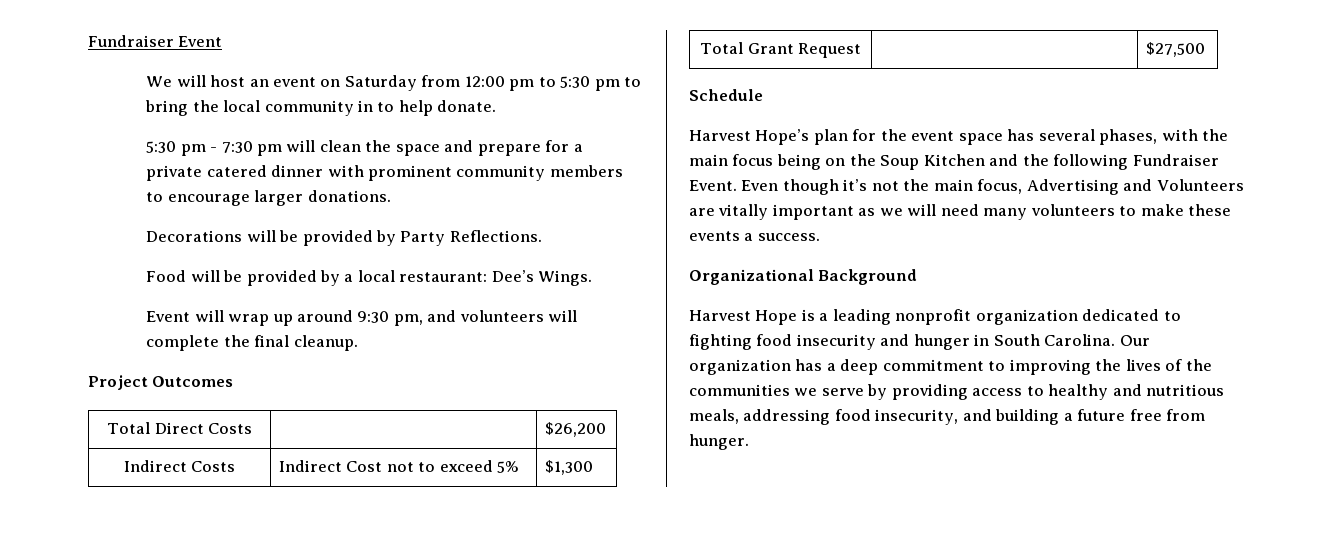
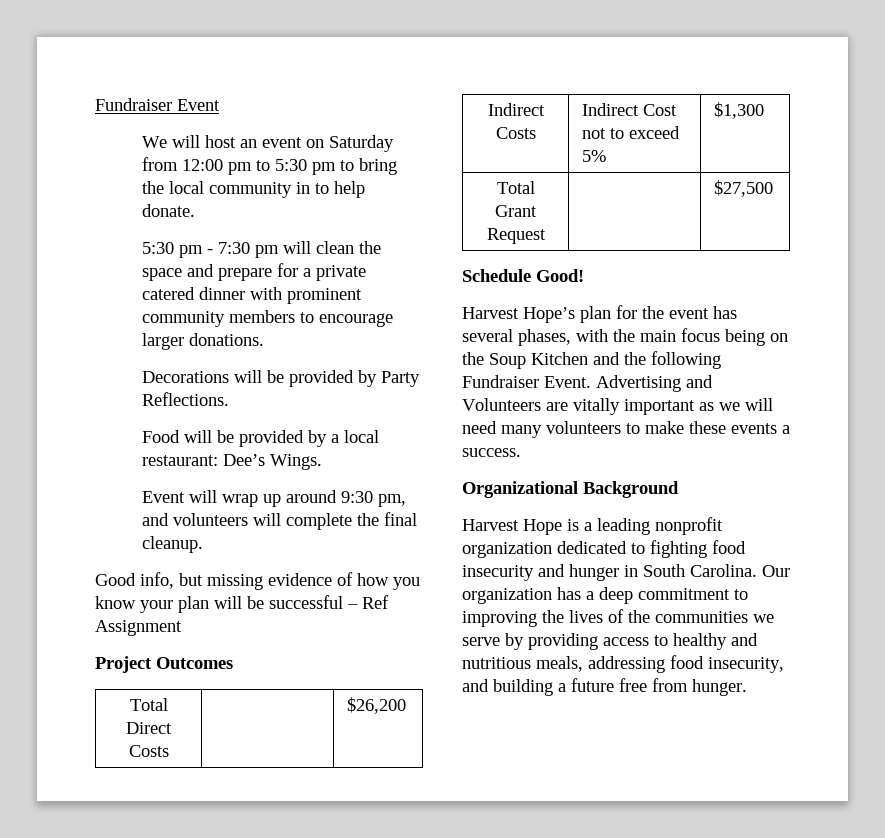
+ Good info, but missing evidence of how you know your plan will be successful – Ref Assignment
- Schedule
+ Schedule Good!
- Harvest Hope’s plan for the event space has several phases, with the main focus being on the Soup Kitchen and the following Fundraiser Event.
+ Harvest Hope’s plan for the event has several phases, with the main focus being on the Soup Kitchen and the following Fundraiser Event.
- Even though it’s not the main focus, Advertising and Volunteers are vitally important as we will need many volunteers to make these events a success.
+ Advertising and Volunteers are vitally important as we will need many volunteers to make these events a success.

